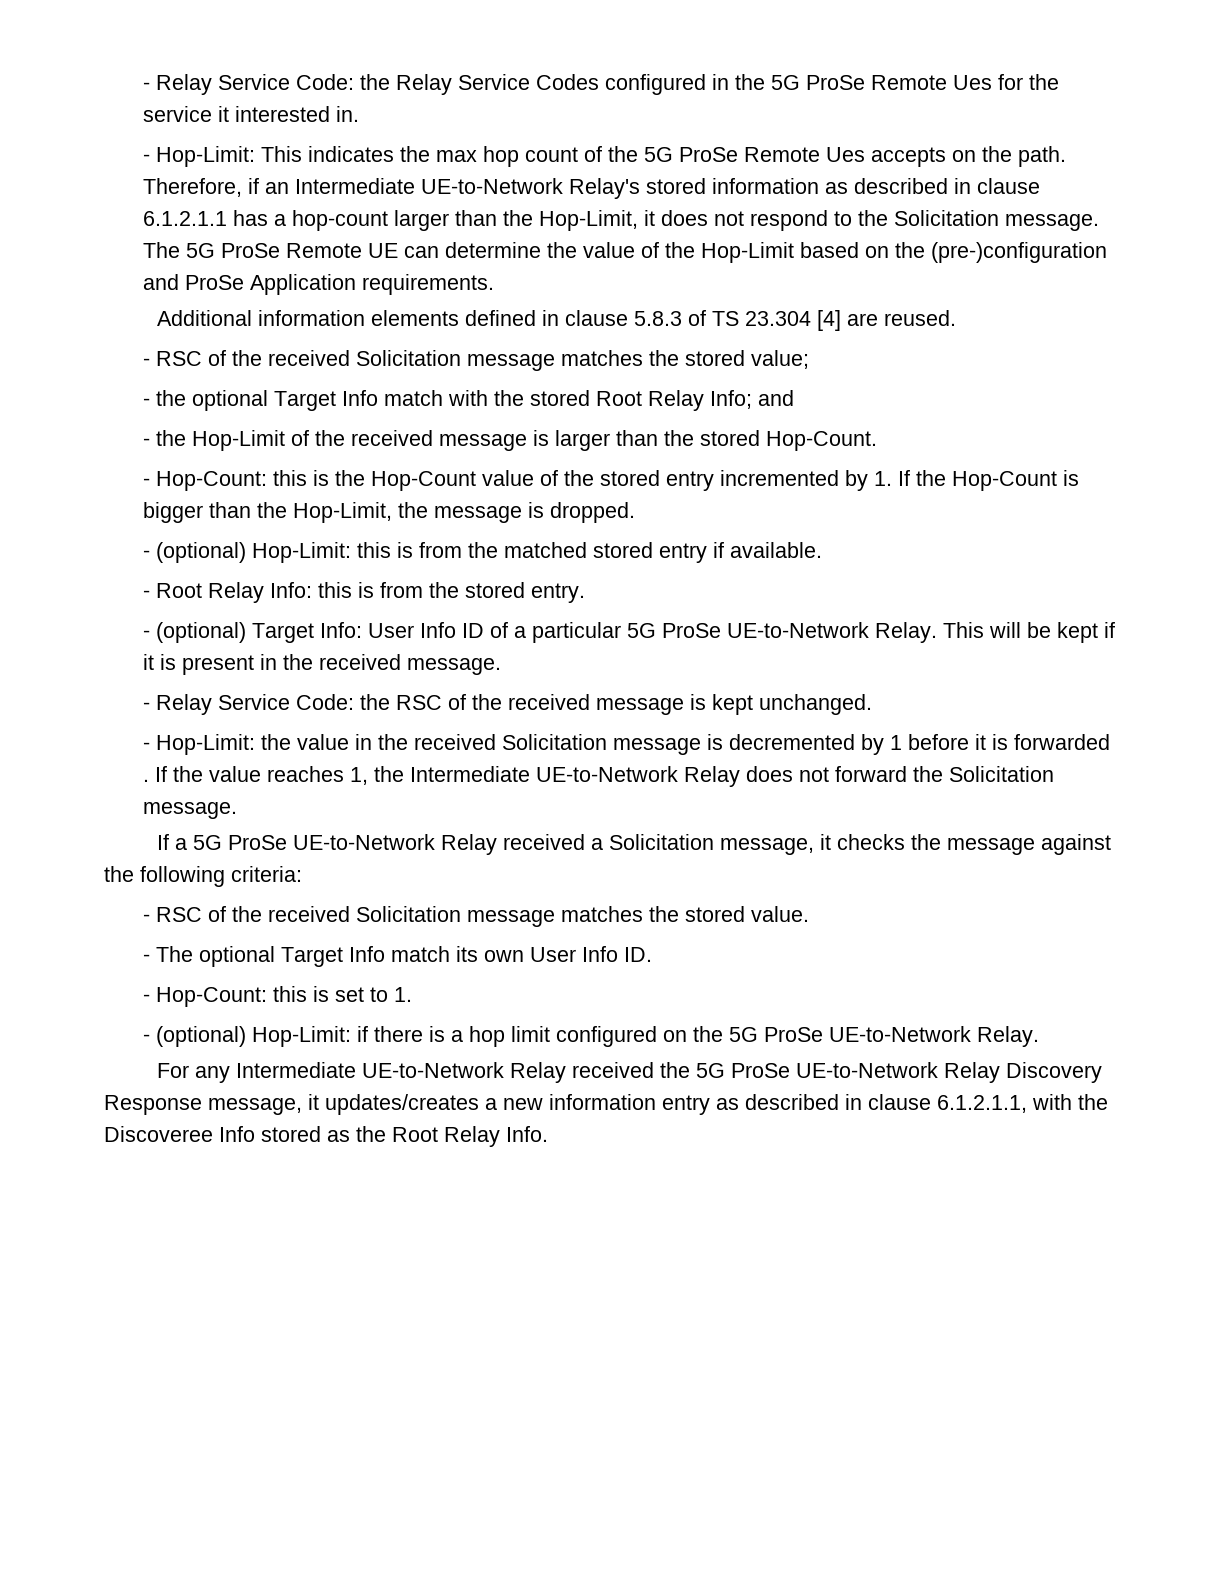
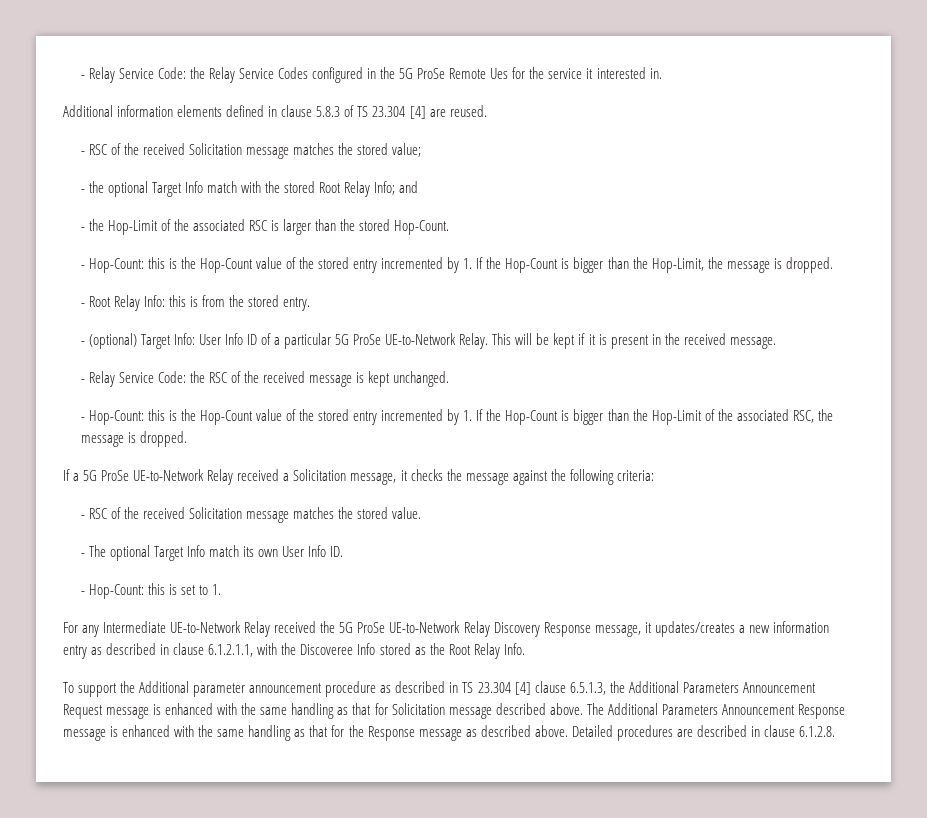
- - Hop-Limit: This indicates the max hop count of the 5G ProSe Remote Ues accepts on the path. Therefore, if an Intermediate UE-to-Network Relay's stored information as described in clause 6.1.2.1.1 has a hop-count larger than the Hop-Limit, it does not respond to the Solicitation message. The 5G ProSe Remote UE can determine the value of the Hop-Limit based on the (pre-)configuration and ProSe Application requirements.
- - the Hop-Limit of the received message is larger than the stored Hop-Count.
+ - the Hop-Limit of the associated RSC is larger than the stored Hop-Count.
- - (optional) Hop-Limit: this is from the matched stored entry if available.
- - Hop-Limit: the value in the received Solicitation message is decremented by 1 before it is forwarded . If the value reaches 1, the Intermediate UE-to-Network Relay does not forward the Solicitation message.
+ - Hop-Count: this is the Hop-Count value of the stored entry incremented by 1. If the Hop-Count is bigger than the Hop-Limit of the associated RSC, the message is dropped.
- - (optional) Hop-Limit: if there is a hop limit configured on the 5G ProSe UE-to-Network Relay.
+ To support the Additional parameter announcement procedure as described in TS 23.304 [4] clause 6.5.1.3, the Additional Parameters Announcement Request message is enhanced with the same handling as that for Solicitation message described above. The Additional Parameters Announcement Response message is enhanced with the same handling as that for the Response message as described above. Detailed procedures are described in clause 6.1.2.8.

